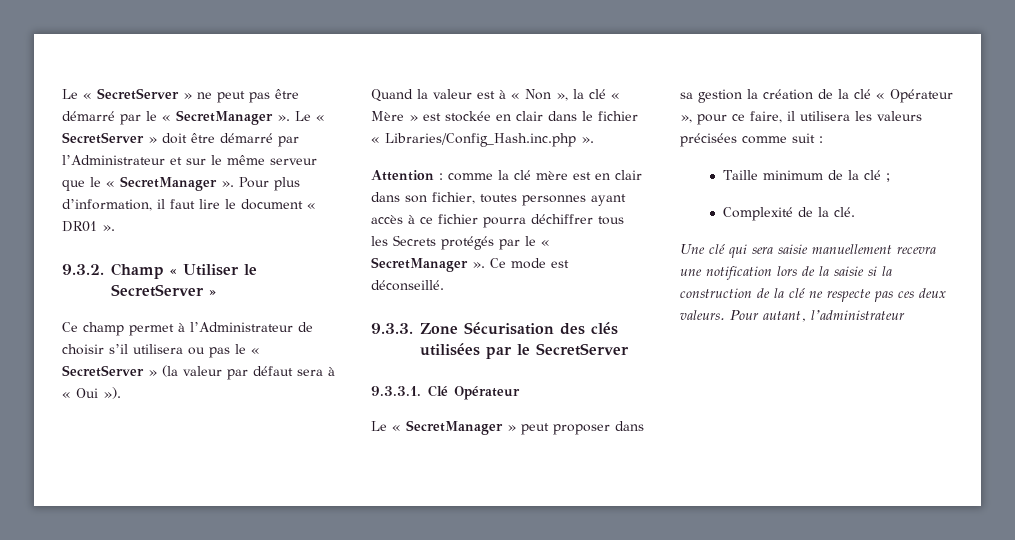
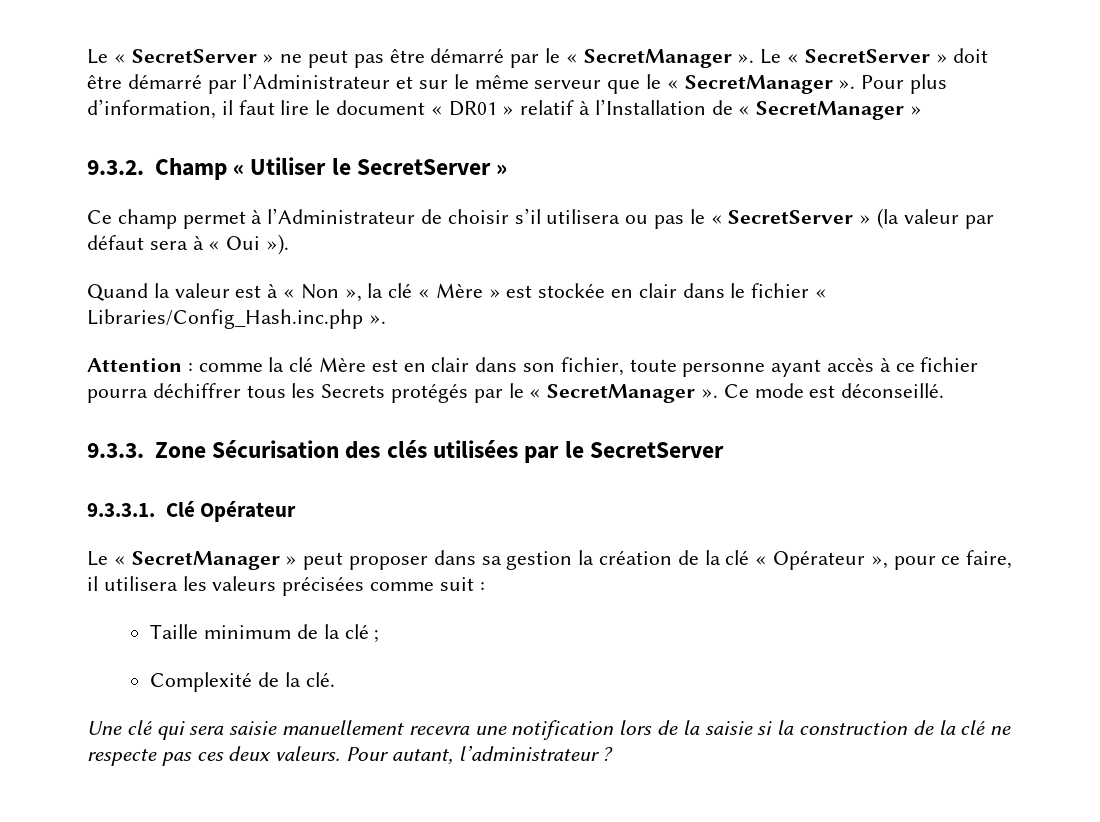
- Pour plus d’information, il faut lire le document « DR01 ».
+ Pour plus d’information, il faut lire le document « DR01 » relatif à l’Installation de « SecretManager »
- Attention : comme la clé mère est en clair dans son fichier, toutes personnes ayant accès à ce fichier pourra déchiffrer tous les Secrets protégés par le « SecretManager ».
+ Attention : comme la clé Mère est en clair dans son fichier, toute personne ayant accès à ce fichier pourra déchiffrer tous les Secrets protégés par le « SecretManager ».
- Pour autant, l’administrateur
+ Pour autant, l’administrateur ?

